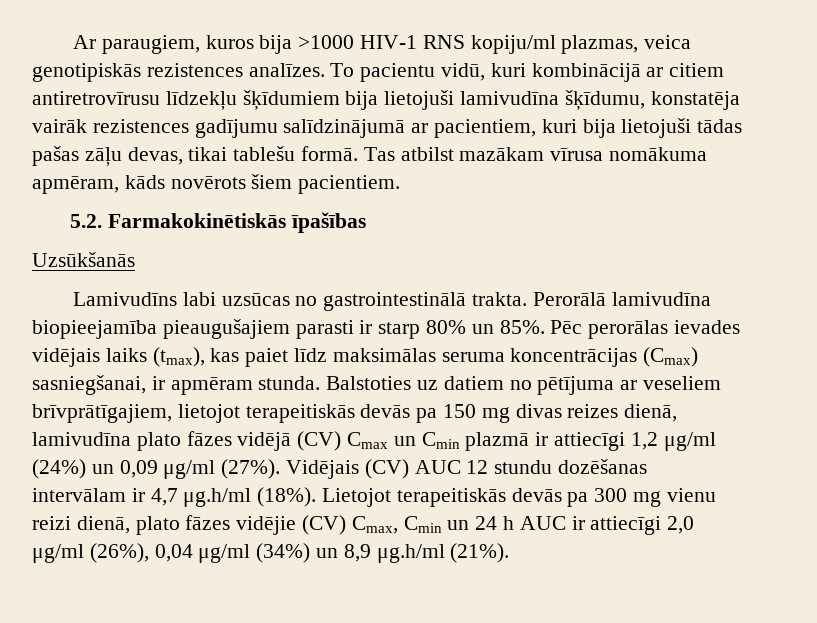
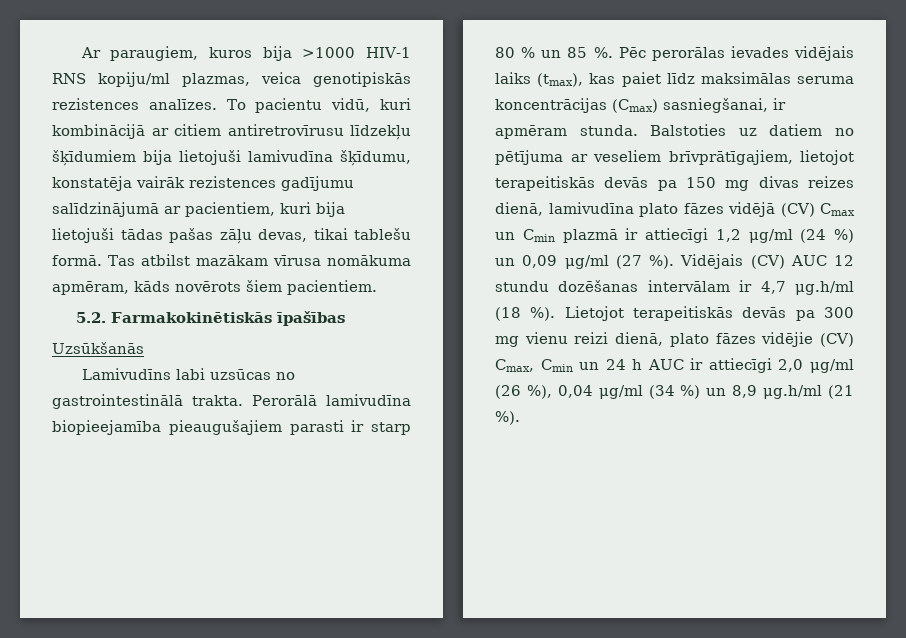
- Perorālā lamivudīna biopieejamība pieaugušajiem parasti ir starp 80% un 85%.
+ Perorālā lamivudīna biopieejamība pieaugušajiem parasti ir starp 80 % un 85 %.
- Balstoties uz datiem no pētījuma ar veseliem brīvprātīgajiem, lietojot terapeitiskās devās pa 150 mg divas reizes dienā, lamivudīna plato fāzes vidējā (CV) Cmax un Cmin plazmā ir attiecīgi 1,2 μg/ml (24%) un 0,09 μg/ml (27%).
+ Balstoties uz datiem no pētījuma ar veseliem brīvprātīgajiem, lietojot terapeitiskās devās pa 150 mg divas reizes dienā, lamivudīna plato fāzes vidējā (CV) Cmax un Cmin plazmā ir attiecīgi 1,2 μg/ml (24 %) un 0,09 μg/ml (27 %).
- Vidējais (CV) AUC 12 stundu dozēšanas intervālam ir 4,7 μg.h/ml (18%).
+ Vidējais (CV) AUC 12 stundu dozēšanas intervālam ir 4,7 μg.h/ml (18 %).
- Lietojot terapeitiskās devās pa 300 mg vienu reizi dienā, plato fāzes vidējie (CV) Cmax, Cmin un 24 h AUC ir attiecīgi 2,0 μg/ml (26%), 0,04 μg/ml (34%) un 8,9 μg.h/ml (21%).
+ Lietojot terapeitiskās devās pa 300 mg vienu reizi dienā, plato fāzes vidējie (CV) Cmax, Cmin un 24 h AUC ir attiecīgi 2,0 μg/ml (26 %), 0,04 μg/ml (34 %) un 8,9 μg.h/ml (21 %).

